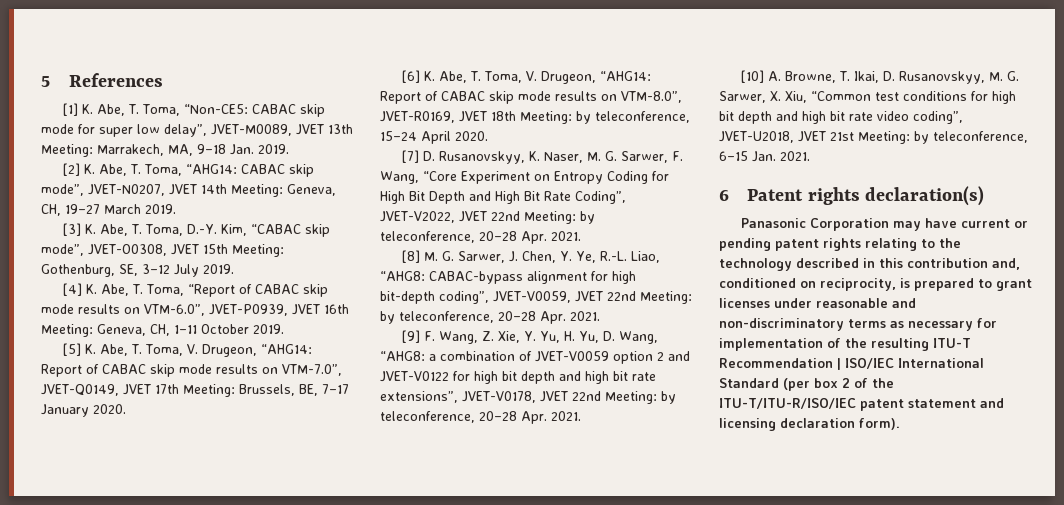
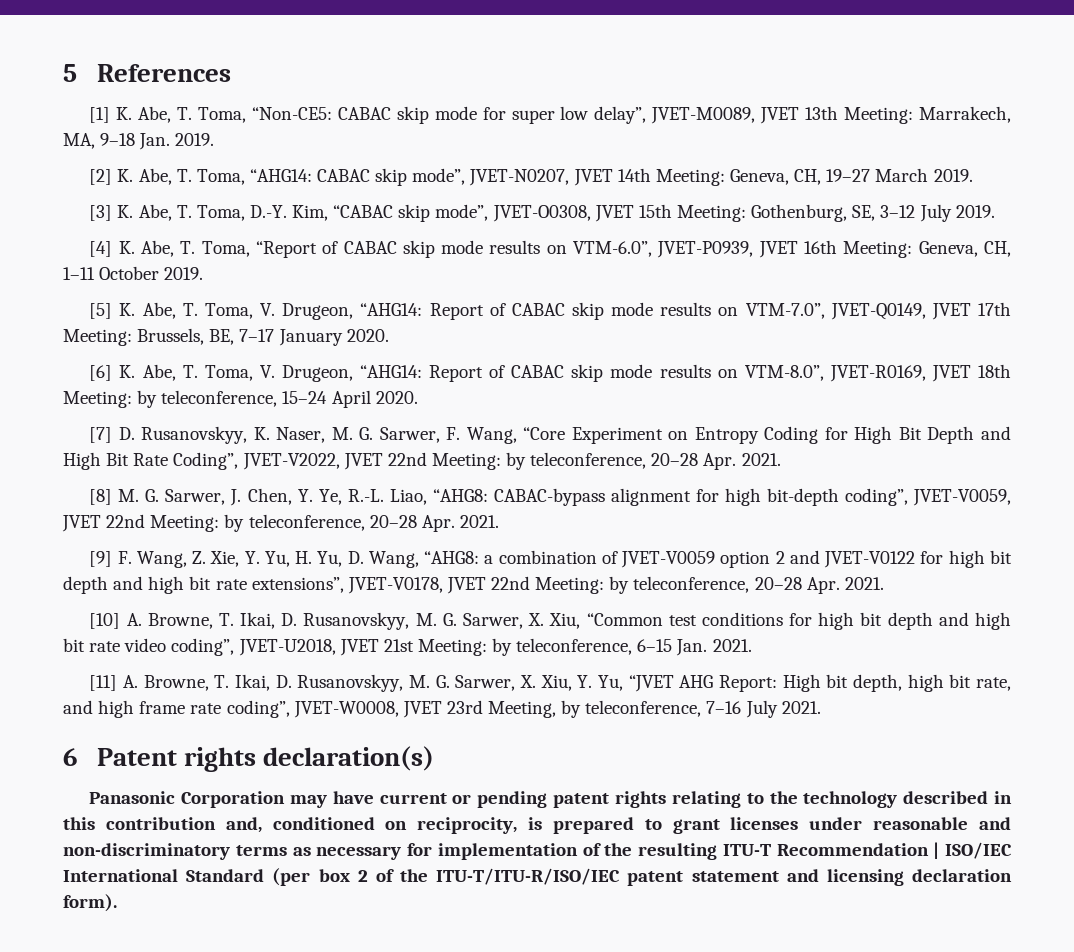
+ [11] A. Browne, T. Ikai, D. Rusanovskyy, M. G. Sarwer, X. Xiu, Y. Yu, “JVET AHG Report: High bit depth, high bit rate, and high frame rate coding”, JVET-W0008, JVET 23rd Meeting, by teleconference, 7–16 July 2021.

